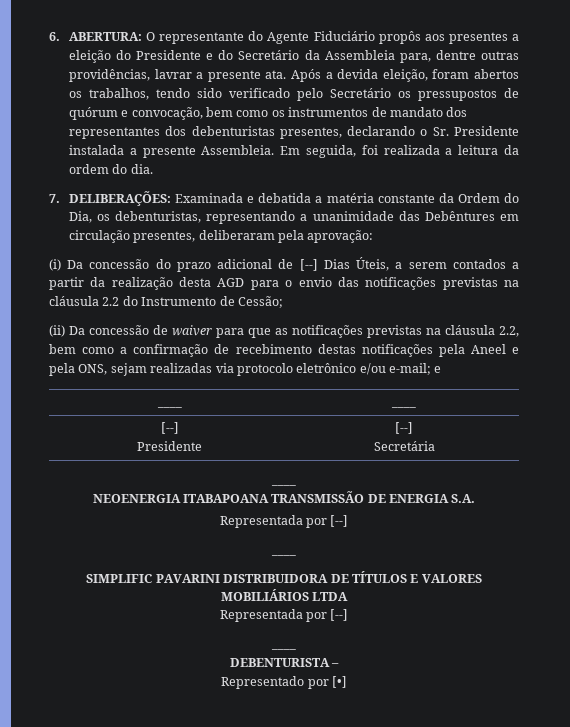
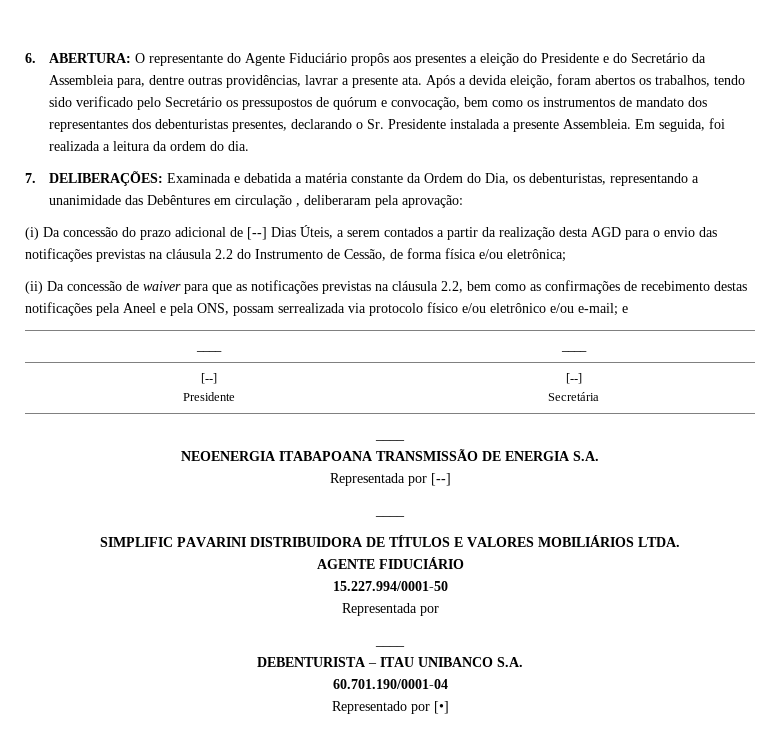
- 7. DELIBERAÇÕES: Examinada e debatida a matéria constante da Ordem do Dia, os debenturistas, representando a unanimidade das Debêntures em circulação presentes, deliberaram pela aprovação:
+ 7. DELIBERAÇÕES: Examinada e debatida a matéria constante da Ordem do Dia, os debenturistas, representando a unanimidade das Debêntures em circulação , deliberaram pela aprovação:
- (i) Da concessão do prazo adicional de [--] Dias Úteis, a serem contados a partir da realização desta AGD para o envio das notificações previstas na cláusula 2.2 do Instrumento de Cessão;
+ (i) Da concessão do prazo adicional de [--] Dias Úteis, a serem contados a partir da realização desta AGD para o envio das notificações previstas na cláusula 2.2 do Instrumento de Cessão, de forma física e/ou eletrônica;
- (ii) Da concessão de waiver para que as notificações previstas na cláusula 2.2, bem como a confirmação de recebimento destas notificações pela Aneel e pela ONS, sejam realizadas via protocolo eletrônico e/ou e-mail; e
+ (ii) Da concessão de waiver para que as notificações previstas na cláusula 2.2, bem como as confirmações de recebimento destas notificações pela Aneel e pela ONS, possam serrealizada via protocolo físico e/ou eletrônico e/ou e-mail; e
- SIMPLIFIC PAVARINI DISTRIBUIDORA DE TÍTULOS E VALORES MOBILIÁRIOS LTDA
- Representada por [--]
+ SIMPLIFIC PAVARINI DISTRIBUIDORA DE TÍTULOS E VALORES MOBILIÁRIOS LTDA.
+ AGENTE FIDUCIÁRIO
+ 15.227.994/0001-50
+ Representada por
- DEBENTURISTA –
+ DEBENTURISTA – ITAU UNIBANCO S.A.
+ 60.701.190/0001-04

